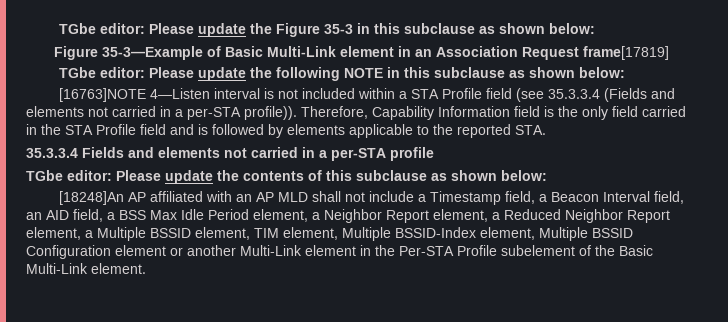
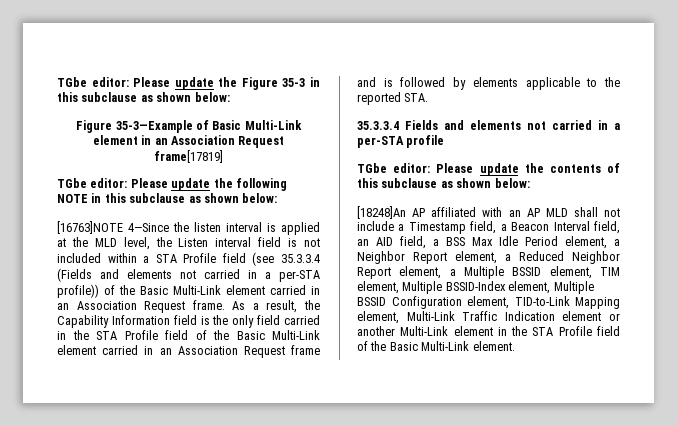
- [16763]NOTE 4—Listen interval is not included within a STA Profile field (see 35.3.3.4 (Fields and elements not carried in a per-STA profile)). Therefore, Capability Information field is the only field carried in the STA Profile field and is followed by elements applicable to the reported STA.
+ [16763]NOTE 4—Since the listen interval is applied at the MLD level, the Listen interval field is not included within a STA Profile field (see 35.3.3.4 (Fields and elements not carried in a per-STA profile)) of the Basic Multi-Link element carried in an Association Request frame. As a result, the Capability Information field is the only field carried in the STA Profile field of the Basic Multi-Link element carried in an Association Request frame and is followed by elements applicable to the reported STA.
- [18248]An AP affiliated with an AP MLD shall not include a Timestamp field, a Beacon Interval field, an AID field, a BSS Max Idle Period element, a Neighbor Report element, a Reduced Neighbor Report element, a Multiple BSSID element, TIM element, Multiple BSSID-Index element, Multiple BSSID Configuration element or another Multi-Link element in the Per-STA Profile subelement of the Basic Multi-Link element.
+ [18248]An AP affiliated with an AP MLD shall not include a Timestamp field, a Beacon Interval field, an AID field, a BSS Max Idle Period element, a Neighbor Report element, a Reduced Neighbor Report element, a Multiple BSSID element, TIM element, Multiple BSSID-Index element, Multiple BSSID Configuration element, TID-to-Link Mapping element, Multi-Link Traffic Indication element or another Multi-Link element in the STA Profile field of the Basic Multi-Link element.

